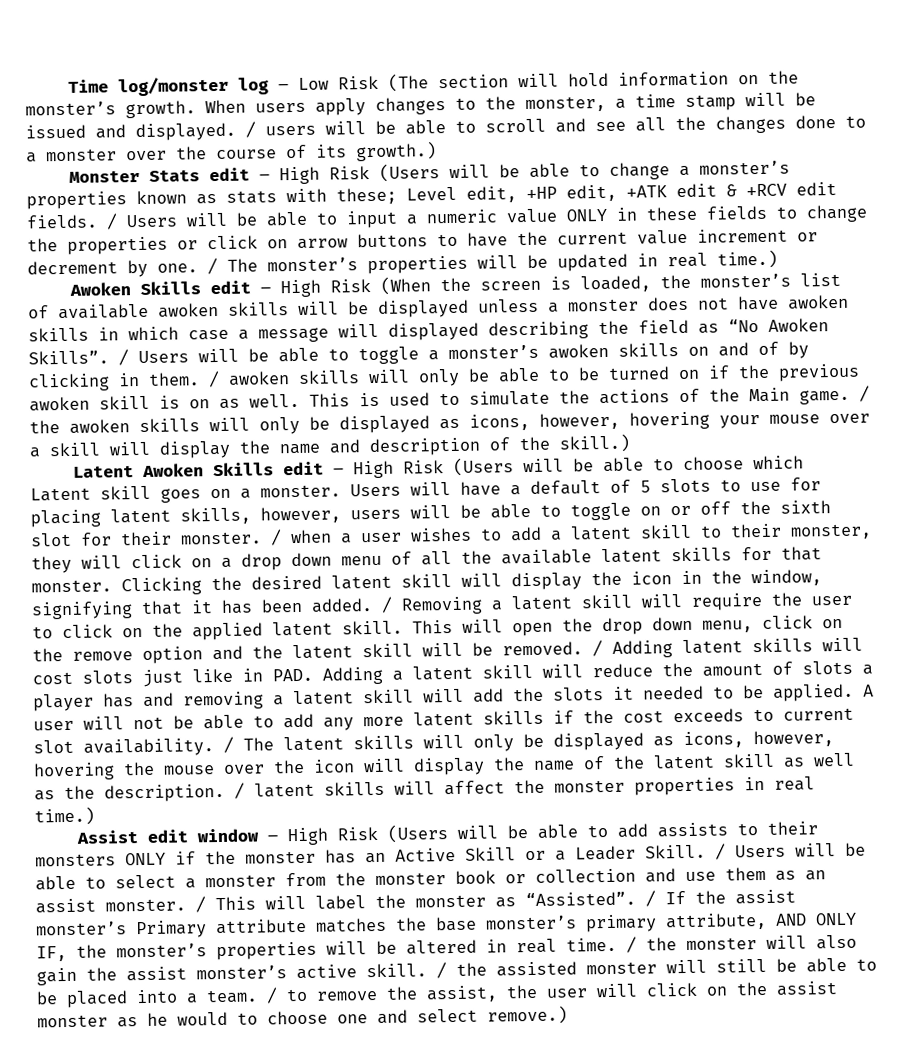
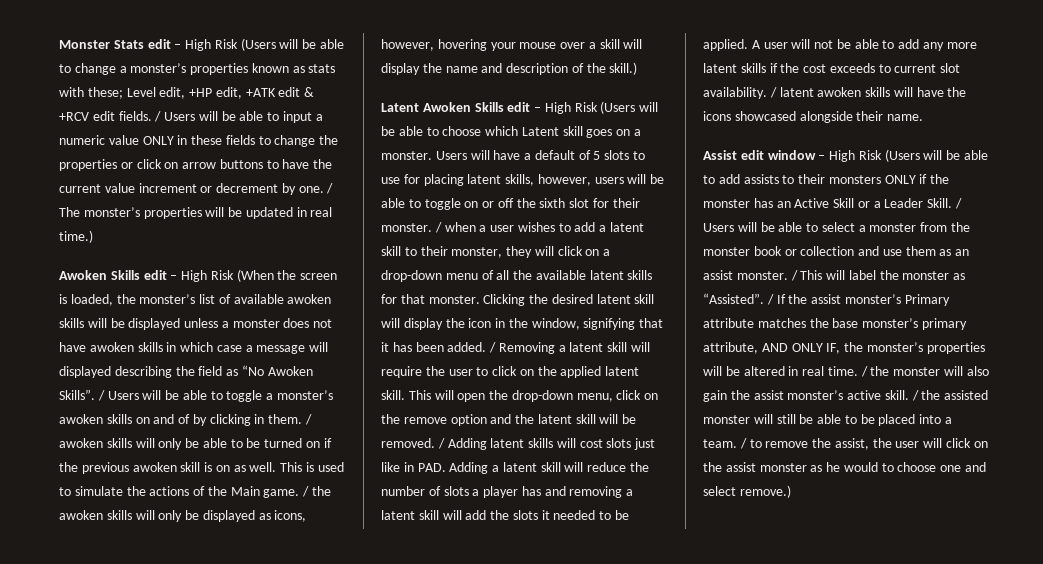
- Time log/monster log – Low Risk (The section will hold information on the monster’s growth. When users apply changes to the monster, a time stamp will be issued and displayed. / users will be able to scroll and see all the changes done to a monster over the course of its growth.)
- / when a user wishes to add a latent skill to their monster, they will click on a drop down menu of all the available latent skills for that monster.
+ / when a user wishes to add a latent skill to their monster, they will click on a drop-down menu of all the available latent skills for that monster.
- This will open the drop down menu, click on the remove option and the latent skill will be removed.
+ This will open the drop-down menu, click on the remove option and the latent skill will be removed.
- / Adding latent skills will cost slots just like in PAD. Adding a latent skill will reduce the amount of slots a player has and removing a latent skill will add the slots it needed to be applied.
+ / Adding latent skills will cost slots just like in PAD. Adding a latent skill will reduce the number of slots a player has and removing a latent skill will add the slots it needed to be applied.
- / The latent skills will only be displayed as icons, however, hovering the mouse over the icon will display the name of the latent skill as well as the description. / latent skills will affect the monster properties in real time.)
+ / latent awoken skills will have the icons showcased alongside their name.

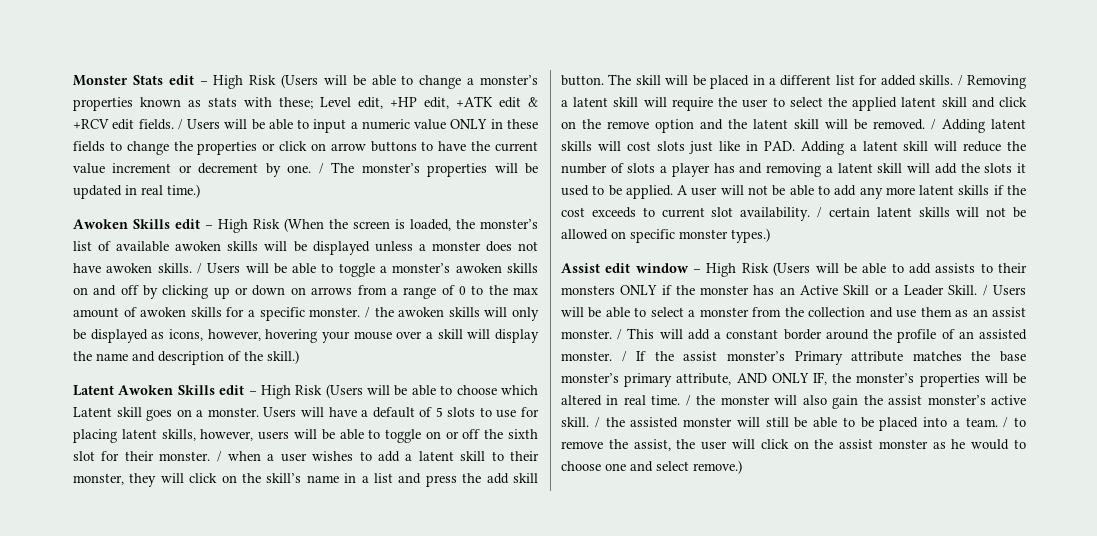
- Awoken Skills edit – High Risk (When the screen is loaded, the monster’s list of available awoken skills will be displayed unless a monster does not have awoken skills in which case a message will displayed describing the field as “No Awoken Skills”.
+ Awoken Skills edit – High Risk (When the screen is loaded, the monster’s list of available awoken skills will be displayed unless a monster does not have awoken skills.
- / Users will be able to toggle a monster’s awoken skills on and of by clicking in them. / awoken skills will only be able to be turned on if the previous awoken skill is on as well. This is used to simulate the actions of the Main game.
+ / Users will be able to toggle a monster’s awoken skills on and off by clicking up or down on arrows from a range of 0 to the max amount of awoken skills for a specific monster.
- / when a user wishes to add a latent skill to their monster, they will click on a drop-down menu of all the available latent skills for that monster. Clicking the desired latent skill will display the icon in the window, signifying that it has been added.
+ / when a user wishes to add a latent skill to their monster, they will click on the skill’s name in a list and press the add skill button. The skill will be placed in a different list for added skills.
- / Removing a latent skill will require the user to click on the applied latent skill. This will open the drop-down menu, click on the remove option and the latent skill will be removed.
+ / Removing a latent skill will require the user to select the applied latent skill and click on the remove option and the latent skill will be removed.
- / Adding latent skills will cost slots just like in PAD. Adding a latent skill will reduce the number of slots a player has and removing a latent skill will add the slots it needed to be applied.
+ / Adding latent skills will cost slots just like in PAD. Adding a latent skill will reduce the number of slots a player has and removing a latent skill will add the slots it used to be applied.
- / latent awoken skills will have the icons showcased alongside their name.
+ / certain latent skills will not be allowed on specific monster types.)
- / Users will be able to select a monster from the monster book or collection and use them as an assist monster.
+ / Users will be able to select a monster from the collection and use them as an assist monster.
- / This will label the monster as “Assisted”.
+ / This will add a constant border around the profile of an assisted monster.

